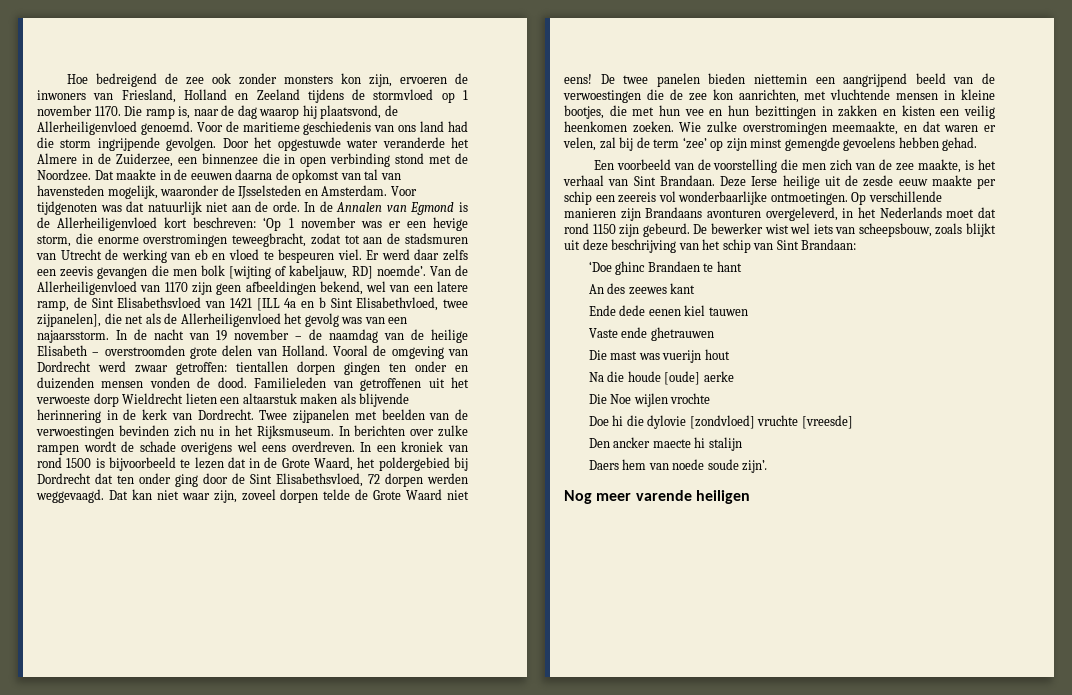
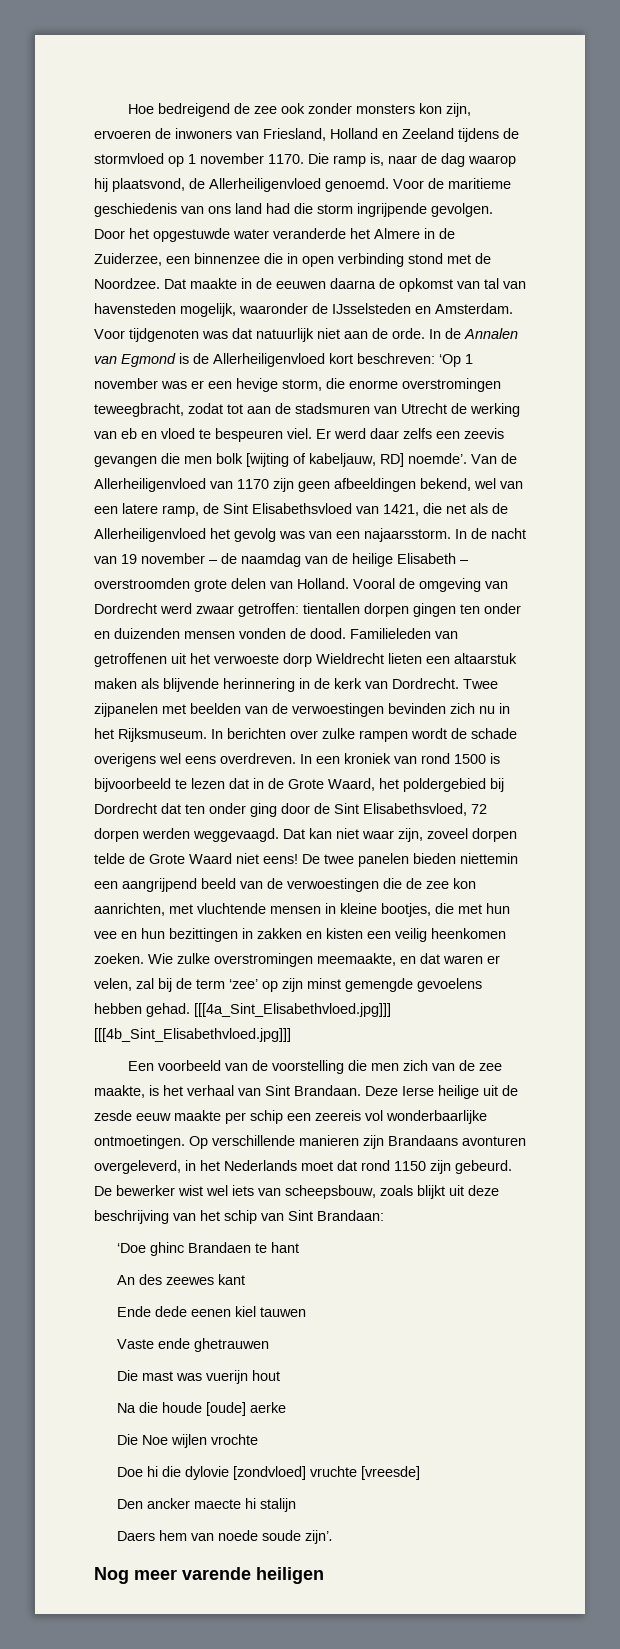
- Van de Allerheiligenvloed van 1170 zijn geen afbeeldingen bekend, wel van een latere ramp, de Sint Elisabethsvloed van 1421 [ILL 4a en b Sint Elisabethvloed, twee zijpanelen], die net als de Allerheiligenvloed het gevolg was van een najaarsstorm.
+ Van de Allerheiligenvloed van 1170 zijn geen afbeeldingen bekend, wel van een latere ramp, de Sint Elisabethsvloed van 1421, die net als de Allerheiligenvloed het gevolg was van een najaarsstorm.
+ [[[4a_Sint_Elisabethvloed.jpg]]] [[[4b_Sint_Elisabethvloed.jpg]]]

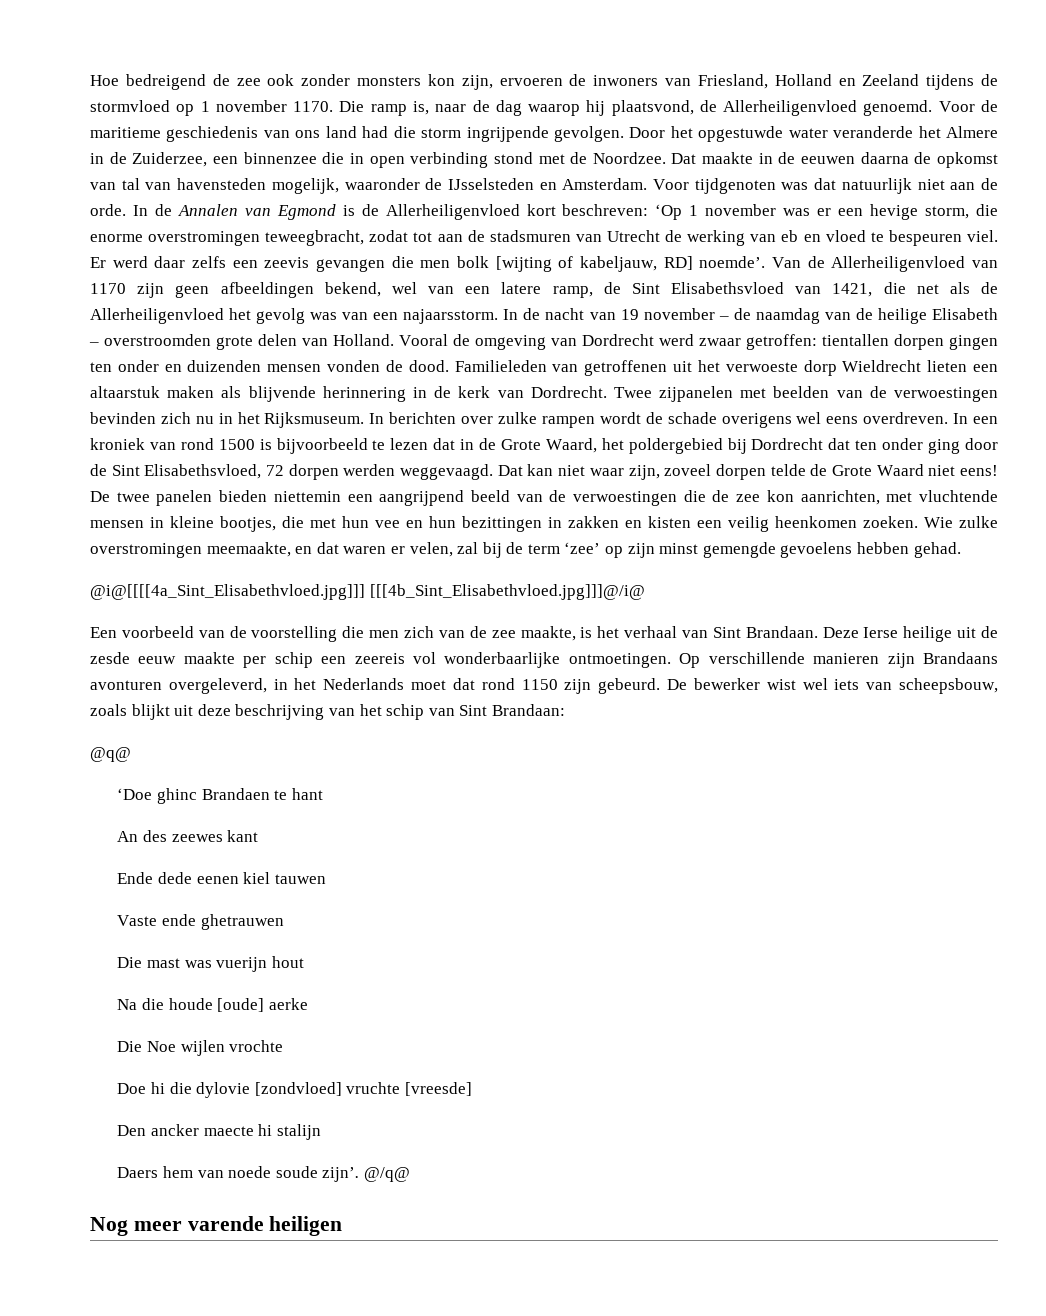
- Wie zulke overstromingen meemaakte, en dat waren er velen, zal bij de term ‘zee’ op zijn minst gemengde gevoelens hebben gehad. [[[4a_Sint_Elisabethvloed.jpg]]] [[[4b_Sint_Elisabethvloed.jpg]]]
+ Wie zulke overstromingen meemaakte, en dat waren er velen, zal bij de term ‘zee’ op zijn minst gemengde gevoelens hebben gehad.
+ @i@[[[[4a_Sint_Elisabethvloed.jpg]]] [[[4b_Sint_Elisabethvloed.jpg]]]@/i@
+ @q@
+ @/q@

